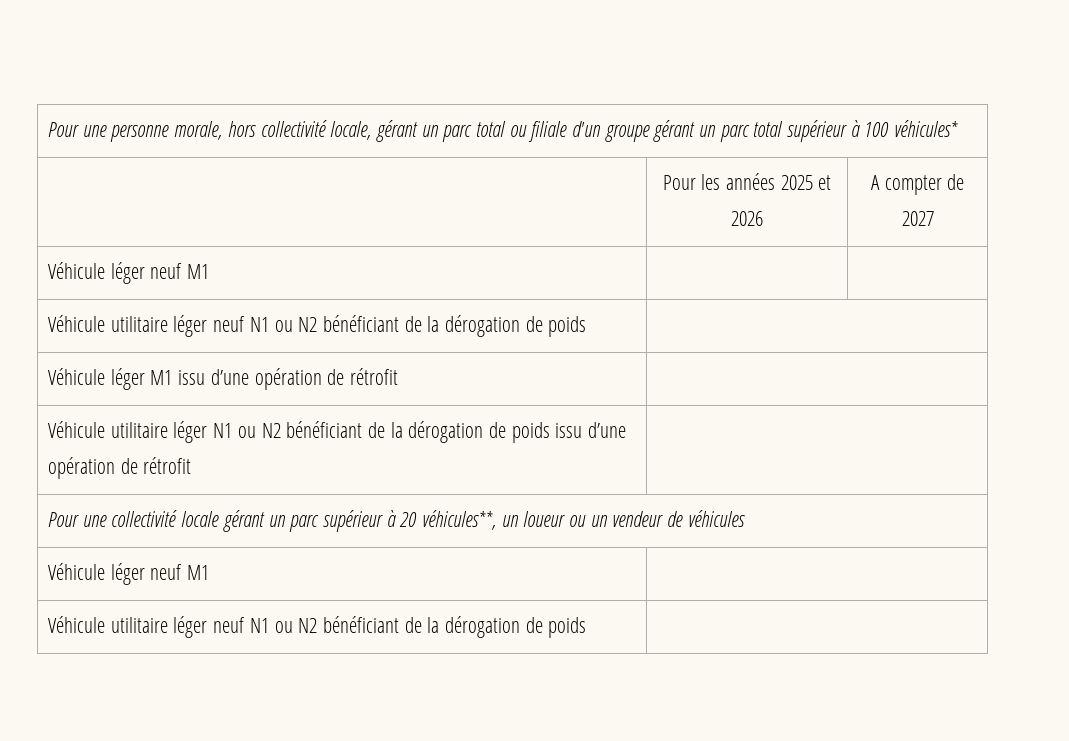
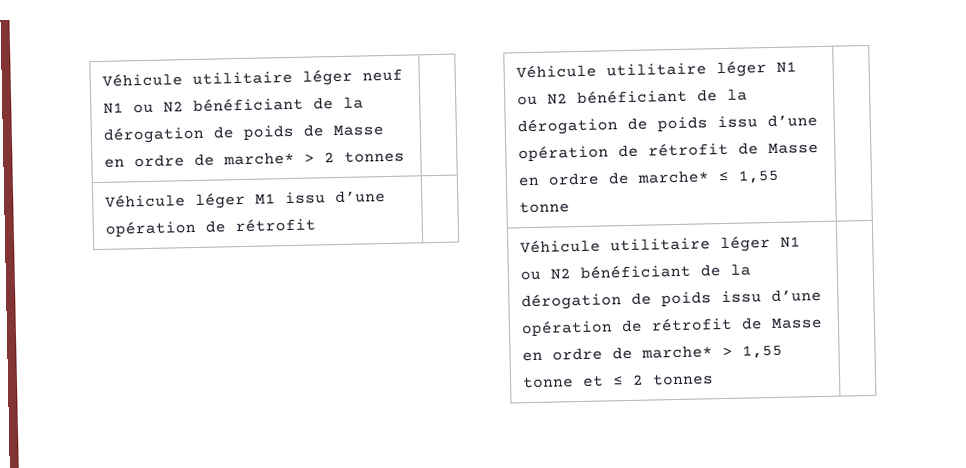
- Pour une personne morale, hors collectivité locale, gérant un parc total ou filiale d'un groupe gérant un parc total supérieur à 100 véhicules*
- | Pour les années 2025 et 2026 | A compter de 2027
- Véhicule léger neuf M1 | |
- Véhicule utilitaire léger neuf N1 ou N2 bénéficiant de la dérogation de poids |
+ Véhicule utilitaire léger neuf N1 ou N2 bénéficiant de la dérogation de poids de Masse en ordre de marche* > 2 tonnes |
- Véhicule utilitaire léger N1 ou N2 bénéficiant de la dérogation de poids issu d’une opération de rétrofit |
- Pour une collectivité locale gérant un parc supérieur à 20 véhicules**, un loueur ou un vendeur de véhicules
- Véhicule léger neuf M1 |
- Véhicule utilitaire léger neuf N1 ou N2 bénéficiant de la dérogation de poids |
+ Véhicule utilitaire léger N1 ou N2 bénéficiant de la dérogation de poids issu d’une opération de rétrofit de Masse en ordre de marche* ≤ 1,55 tonne |
+ Véhicule utilitaire léger N1 ou N2 bénéficiant de la dérogation de poids issu d’une opération de rétrofit de Masse en ordre de marche* > 1,55 tonne et ≤ 2 tonnes |

